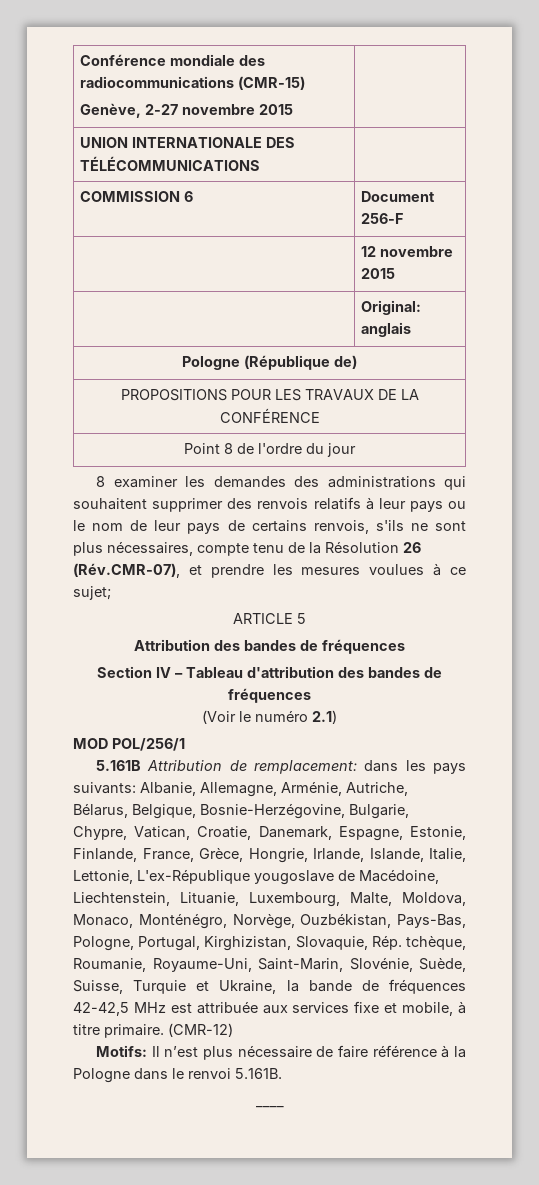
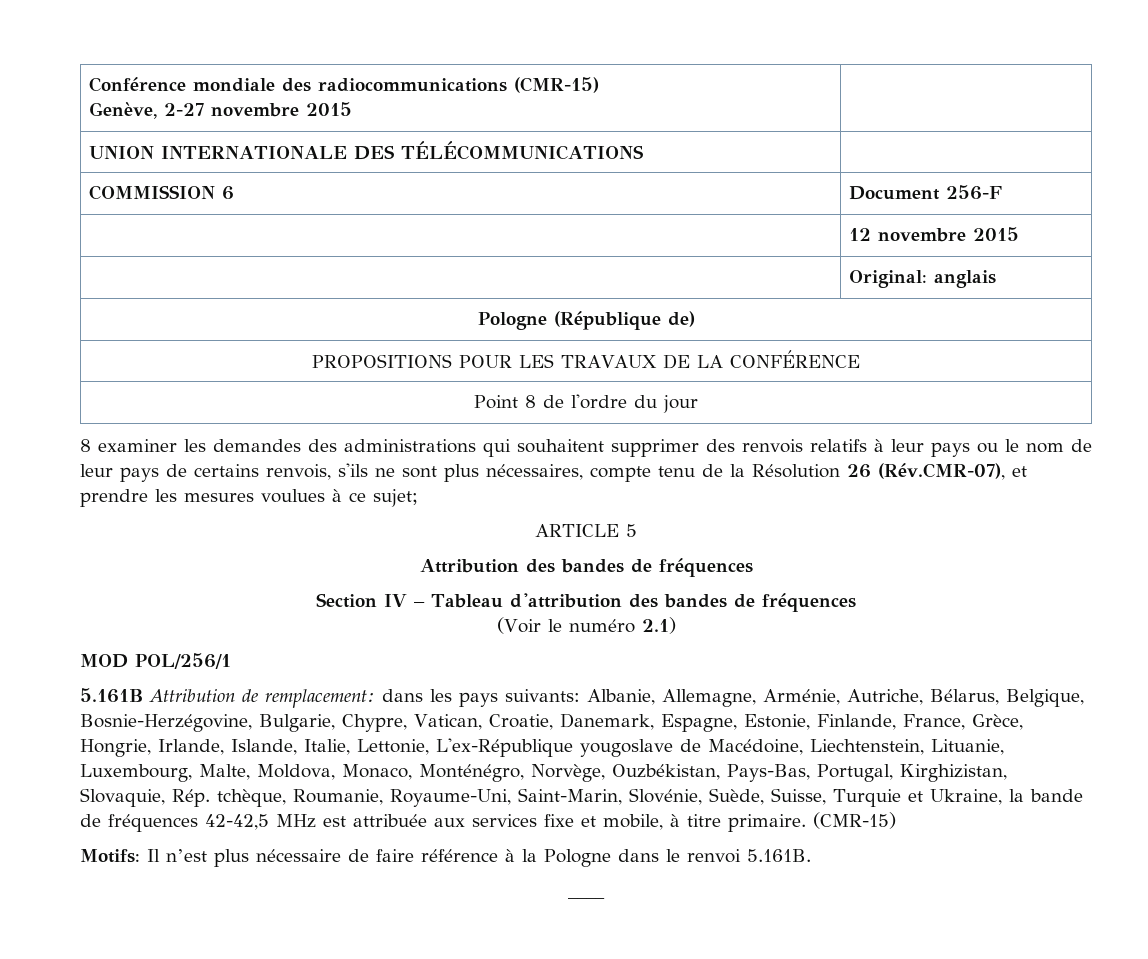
- Albanie, Allemagne, Arménie, Autriche, Bélarus, Belgique, Bosnie-Herzégovine, Bulgarie, Chypre, Vatican, Croatie, Danemark, Espagne, Estonie, Finlande, France, Grèce, Hongrie, Irlande, Islande, Italie, Lettonie, L'ex-République yougoslave de Macédoine, Liechtenstein, Lituanie, Luxembourg, Malte, Moldova, Monaco, Monténégro, Norvège, Ouzbékistan, Pays-Bas, Pologne, Portugal, Kirghizistan, Slovaquie, Rép. tchèque, Roumanie, Royaume-Uni, Saint-Marin, Slovénie, Suède, Suisse, Turquie et Ukraine, la bande de fréquences 42-42,5 MHz est attribuée aux services fixe et mobile, à titre primaire. (CMR-12)
+ Albanie, Allemagne, Arménie, Autriche, Bélarus, Belgique, Bosnie-Herzégovine, Bulgarie, Chypre, Vatican, Croatie, Danemark, Espagne, Estonie, Finlande, France, Grèce, Hongrie, Irlande, Islande, Italie, Lettonie, L'ex-République yougoslave de Macédoine, Liechtenstein, Lituanie, Luxembourg, Malte, Moldova, Monaco, Monténégro, Norvège, Ouzbékistan, Pays-Bas, Portugal, Kirghizistan, Slovaquie, Rép. tchèque, Roumanie, Royaume-Uni, Saint-Marin, Slovénie, Suède, Suisse, Turquie et Ukraine, la bande de fréquences 42-42,5 MHz est attribuée aux services fixe et mobile, à titre primaire. (CMR-15)

